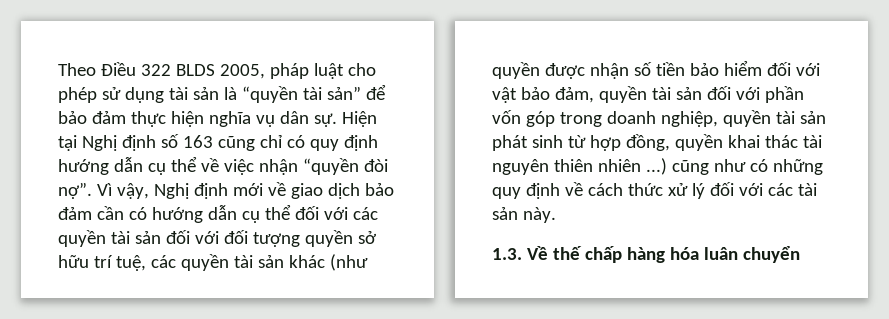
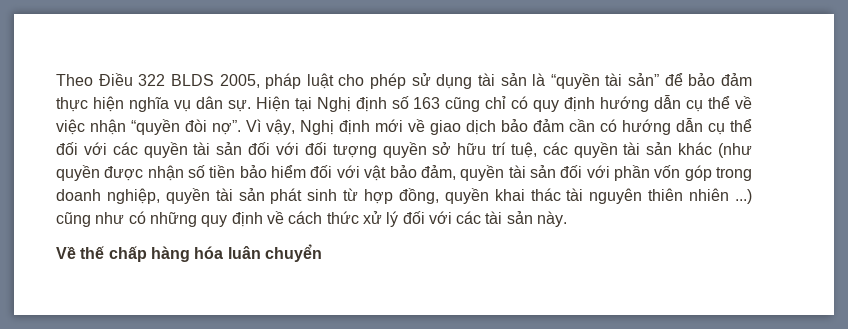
- 1.3. Về thế chấp hàng hóa luân chuyển
+ Về thế chấp hàng hóa luân chuyển

